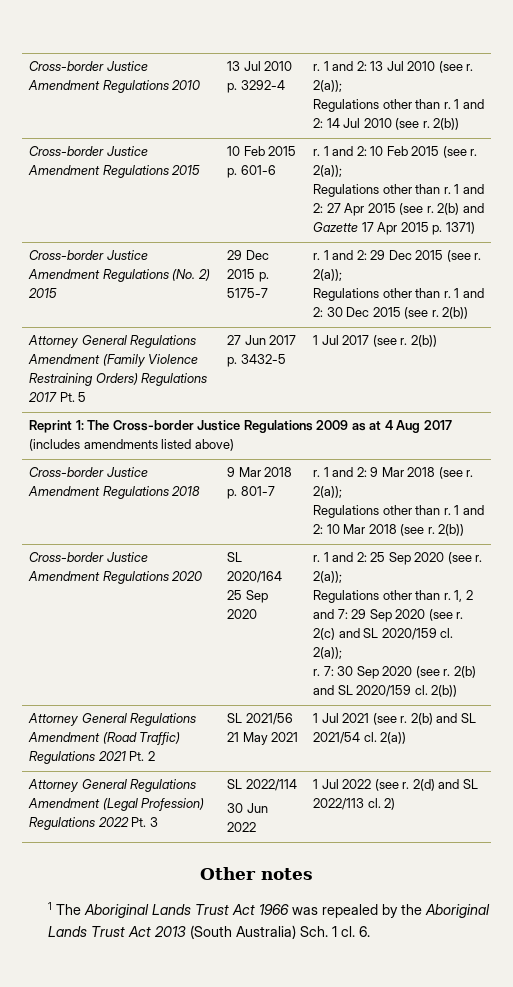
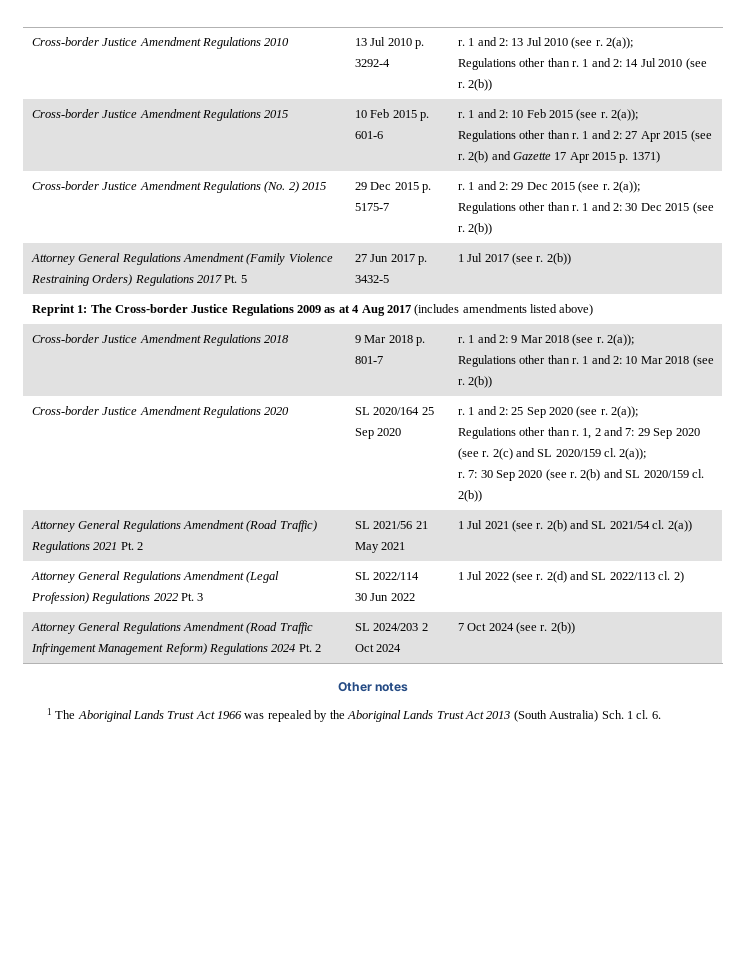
+ Attorney General Regulations Amendment (Road Traffic Infringement Management Reform) Regulations 2024 Pt. 2 | SL 2024/203 2 Oct 2024 | 7 Oct 2024 (see r. 2(b))

